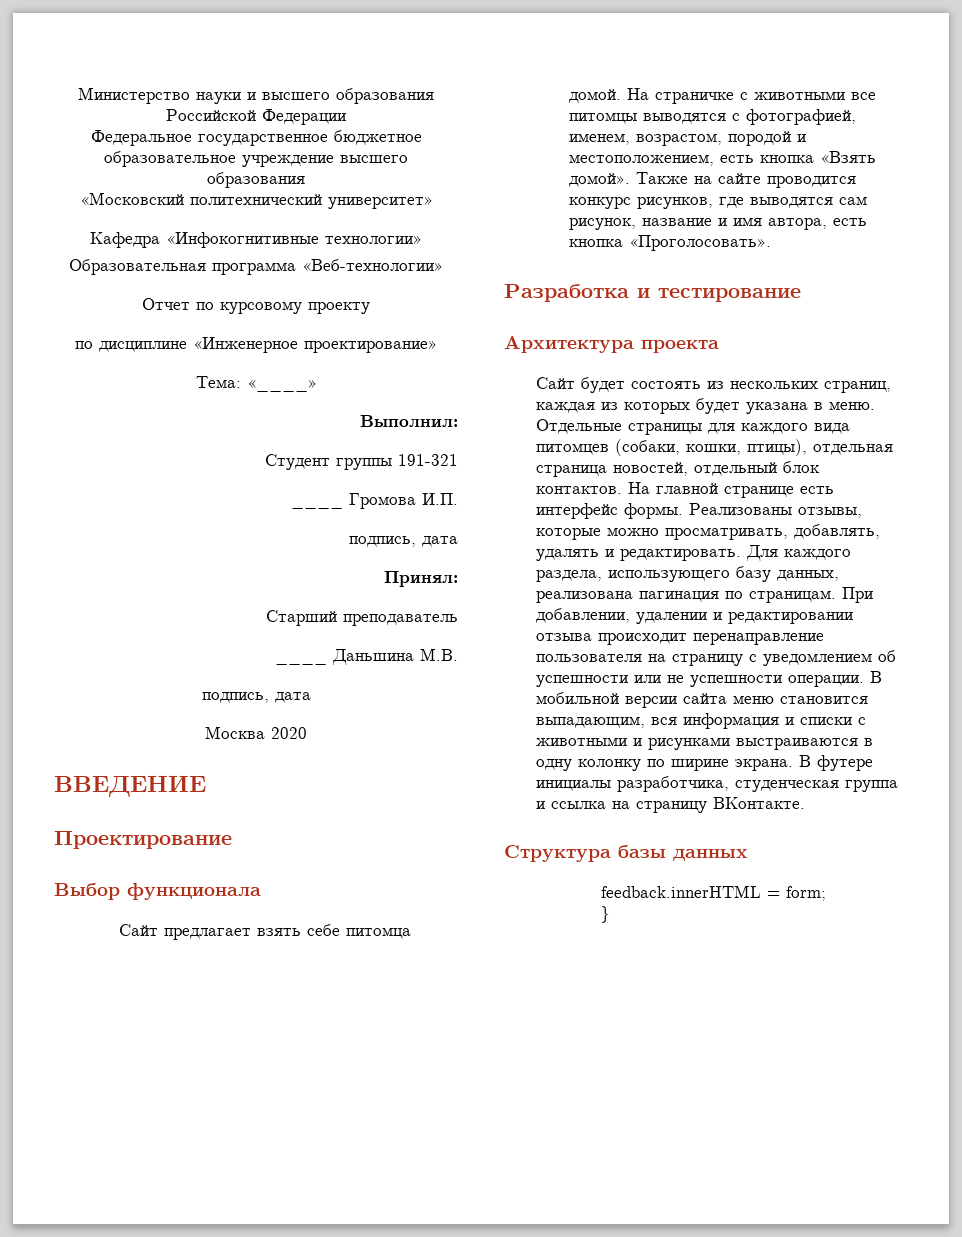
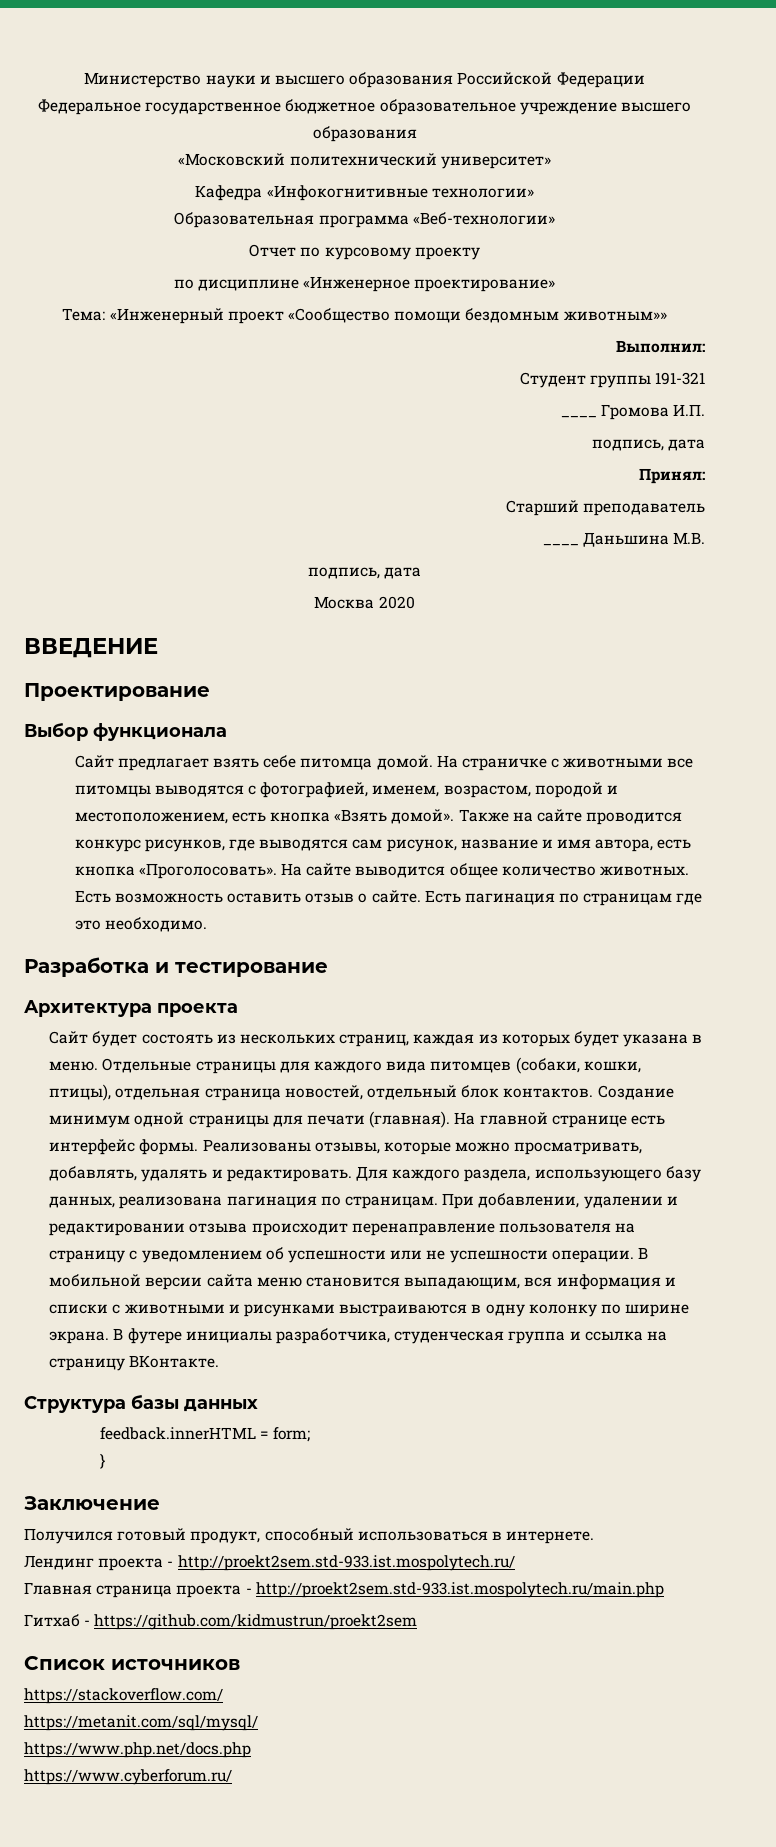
- Тема: «____»
+ Тема: «Инженерный проект «Сообщество помощи бездомным животным»»
+ На сайте выводится общее количество животных. Есть возможность оставить отзыв о сайте. Есть пагинация по страницам где это необходимо.
+ Создание минимум одной страницы для печати (главная).
+ Заключение
+ Получился готовый продукт, способный использоваться в интернете.
+ Лендинг проекта - http://proekt2sem.std-933.ist.mospolytech.ru/
+ Главная страница проекта - http://proekt2sem.std-933.ist.mospolytech.ru/main.php
+ Гитхаб - https://github.com/kidmustrun/proekt2sem
+ Список источников
+ https://stackoverflow.com/
+ https://metanit.com/sql/mysql/
+ https://www.php.net/docs.php
+ https://www.cyberforum.ru/

